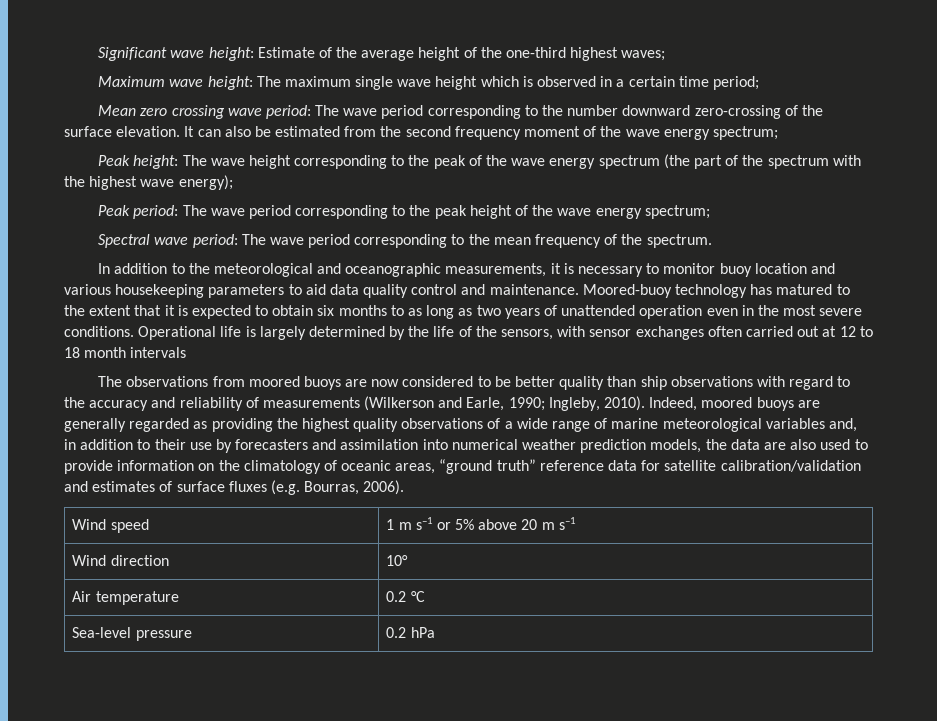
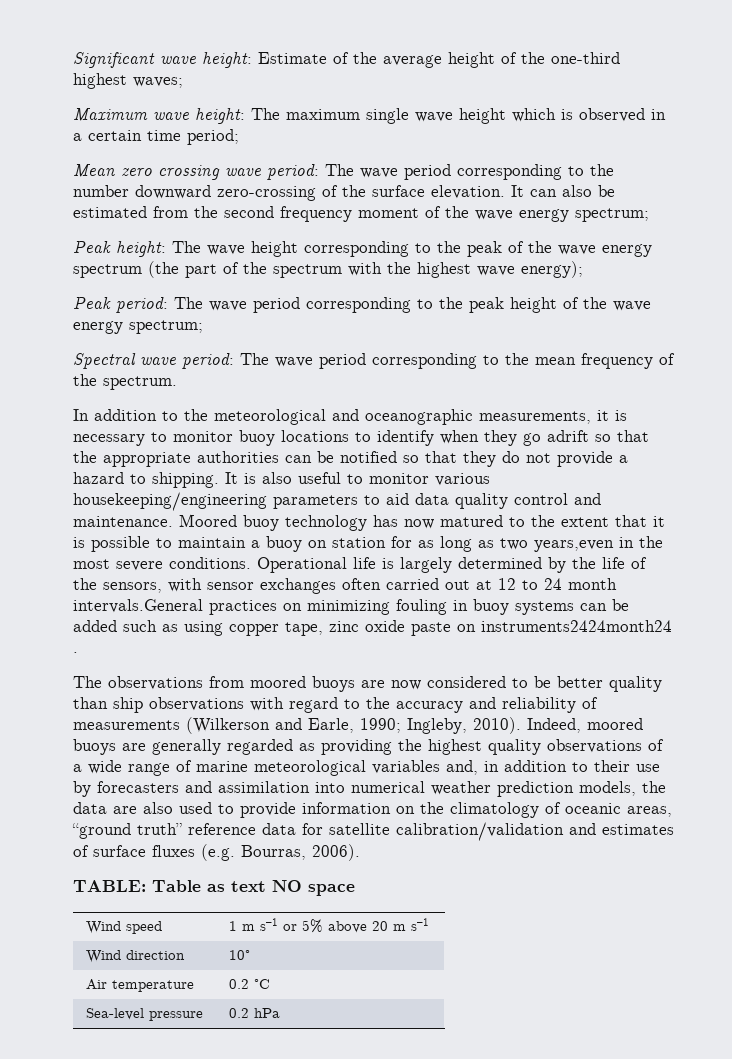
- In addition to the meteorological and oceanographic measurements, it is necessary to monitor buoy location and various housekeeping parameters to aid data quality control and maintenance.
+ In addition to the meteorological and oceanographic measurements, it is necessary to monitor buoy locations to identify when they go adrift so that the appropriate authorities can be notified so that they do not provide a hazard to shipping. It is also useful to monitor various housekeeping/engineering parameters to aid data quality control and maintenance.
- Moored-buoy technology has matured to the extent that it is expected to obtain six months to as long as two years of unattended operation even in the most severe conditions.
+ Moored buoy technology has now matured to the extent that it is possible to maintain a buoy on station for as long as two years,even in the most severe conditions.
- Operational life is largely determined by the life of the sensors, with sensor exchanges often carried out at 12 to 18 month intervals
+ Operational life is largely determined by the life of the sensors, with sensor exchanges often carried out at 12 to 24 month intervals.General practices on minimizing fouling in buoy systems can be added such as using copper tape, zinc oxide paste on instruments2424month24 .
+ TABLE: Table as text NO space

